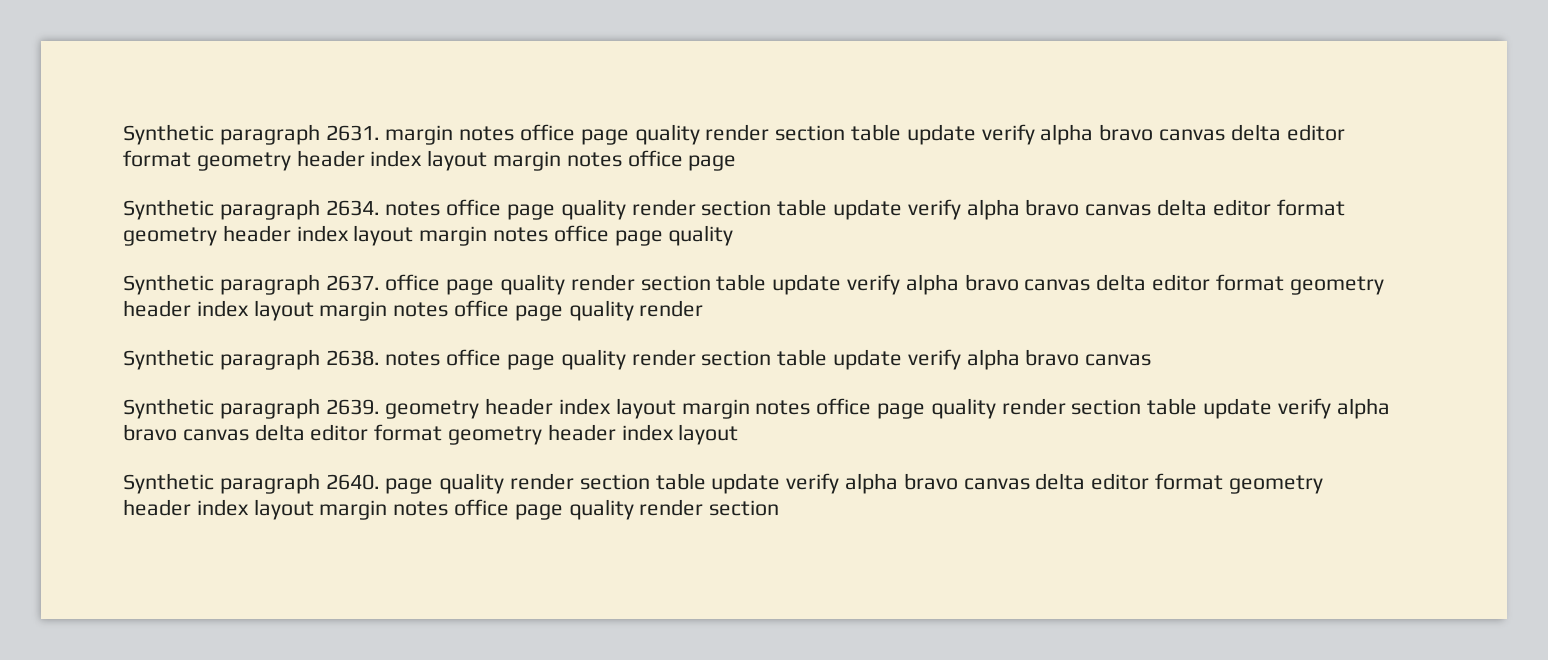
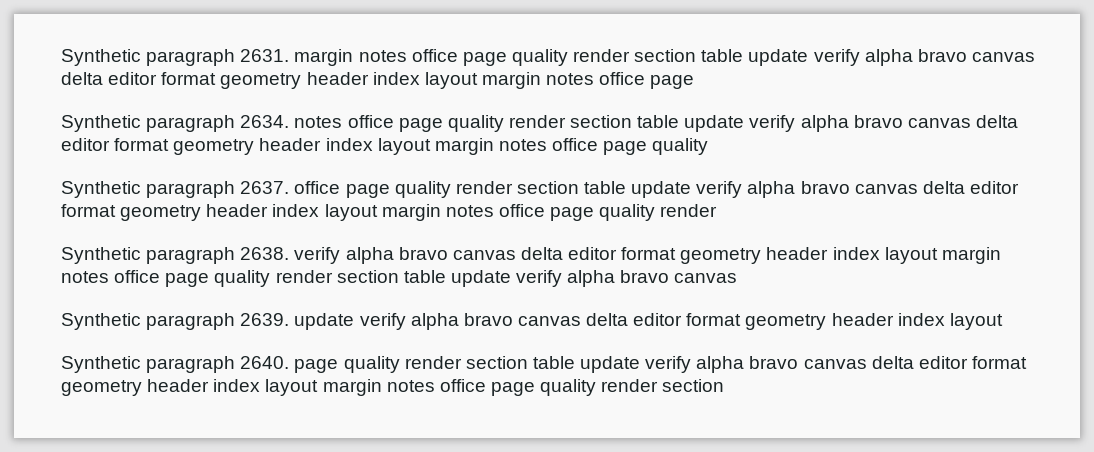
- Synthetic paragraph 2638. notes office page quality render section table update verify alpha bravo canvas
+ Synthetic paragraph 2638. verify alpha bravo canvas delta editor format geometry header index layout margin notes office page quality render section table update verify alpha bravo canvas
- Synthetic paragraph 2639. geometry header index layout margin notes office page quality render section table update verify alpha bravo canvas delta editor format geometry header index layout
+ Synthetic paragraph 2639. update verify alpha bravo canvas delta editor format geometry header index layout

